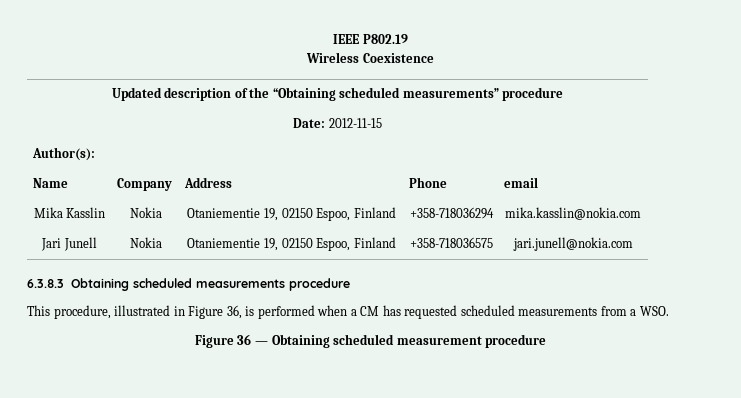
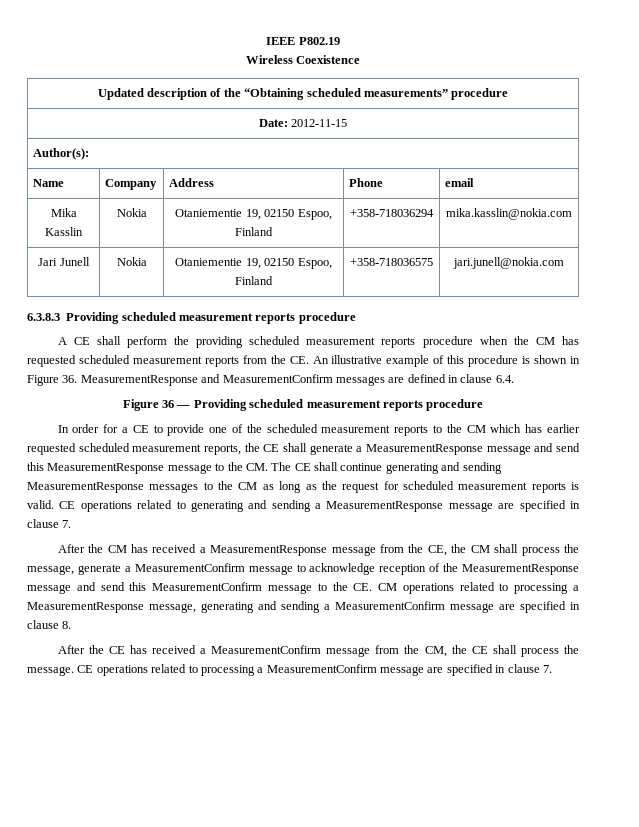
- 6.3.8.3 Obtaining scheduled measurements procedure
- This procedure, illustrated in Figure 36, is performed when a CM has requested scheduled measurements from a WSO.
+ 6.3.8.3 Providing scheduled measurement reports procedure
+ A CE shall perform the providing scheduled measurement reports procedure when the CM has requested scheduled measurement reports from the CE. An illustrative example of this procedure is shown in Figure 36. MeasurementResponse and MeasurementConfirm messages are defined in clause 6.4.
- Figure 36 — Obtaining scheduled measurement procedure
+ Figure 36 — Providing scheduled measurement reports procedure
+ In order for a CE to provide one of the scheduled measurement reports to the CM which has earlier requested scheduled measurement reports, the CE shall generate a MeasurementResponse message and send this MeasurementResponse message to the CM. The CE shall continue generating and sending MeasurementResponse messages to the CM as long as the request for scheduled measurement reports is valid. CE operations related to generating and sending a MeasurementResponse message are specified in clause 7.
+ After the CM has received a MeasurementResponse message from the CE, the CM shall process the message, generate a MeasurementConfirm message to acknowledge reception of the MeasurementResponse message and send this MeasurementConfirm message to the CE. CM operations related to processing a MeasurementResponse message, generating and sending a MeasurementConfirm message are specified in clause 8.
+ After the CE has received a MeasurementConfirm message from the CM, the CE shall process the message. CE operations related to processing a MeasurementConfirm message are specified in clause 7.

